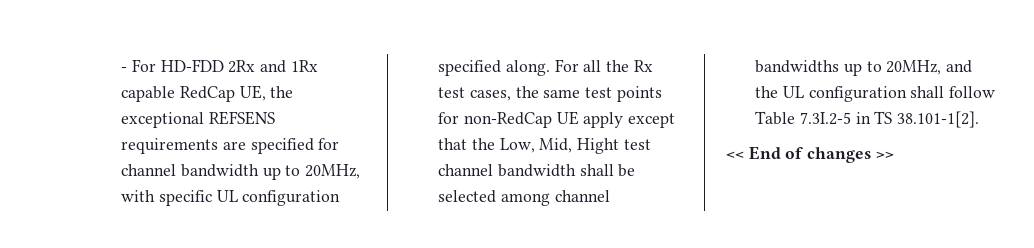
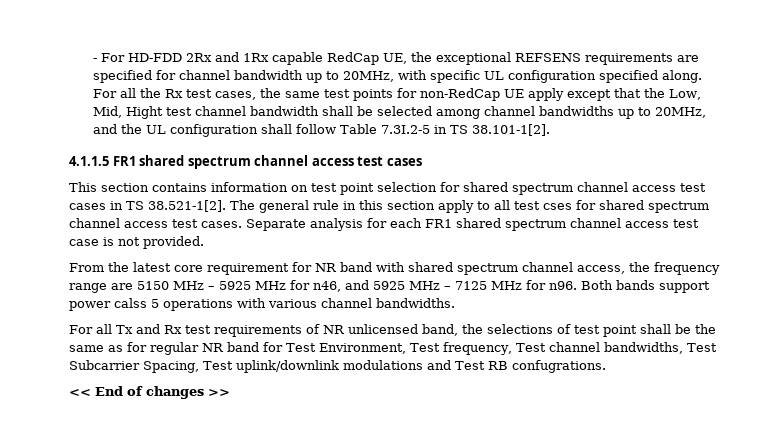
+ 4.1.1.5 FR1 shared spectrum channel access test cases
+ This section contains information on test point selection for shared spectrum channel access test cases in TS 38.521-1[2]. The general rule in this section apply to all test cses for shared spectrum channel access test cases. Separate analysis for each FR1 shared spectrum channel access test case is not provided.
+ From the latest core requirement for NR band with shared spectrum channel access, the frequency range are 5150 MHz – 5925 MHz for n46, and 5925 MHz – 7125 MHz for n96. Both bands support power calss 5 operations with various channel bandwidths.
+ For all Tx and Rx test requirements of NR unlicensed band, the selections of test point shall be the same as for regular NR band for Test Environment, Test frequency, Test channel bandwidths, Test Subcarrier Spacing, Test uplink/downlink modulations and Test RB confugrations.

